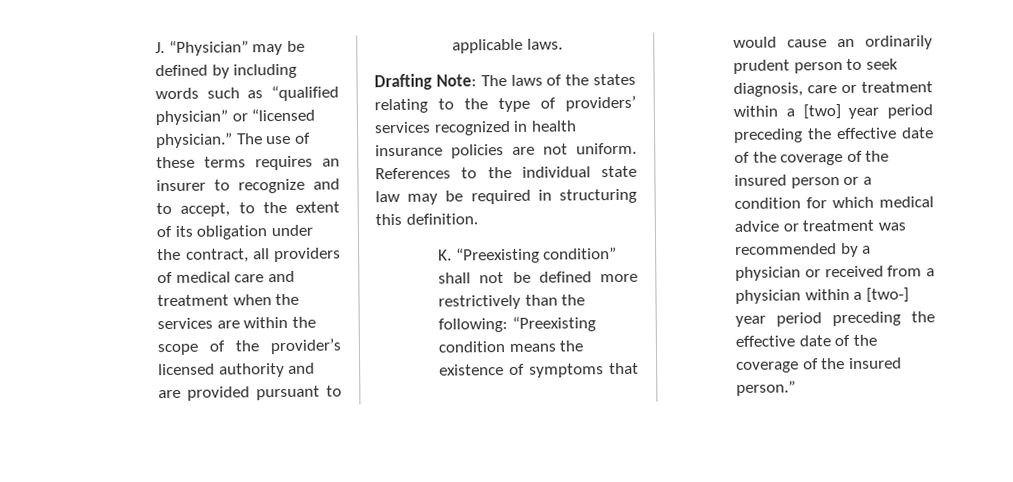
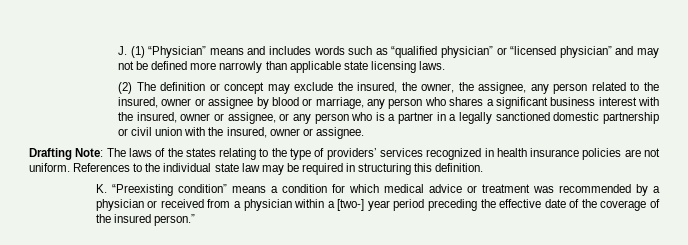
- J. “Physician” may be defined by including words such as “qualified physician” or “licensed physician.” The use of these terms requires an insurer to recognize and to accept, to the extent of its obligation under the contract, all providers of medical care and treatment when the services are within the scope of the provider’s licensed authority and are provided pursuant to applicable laws.
+ J. (1) “Physician” means and includes words such as “qualified physician” or “licensed physician” and may not be defined more narrowly than applicable state licensing laws.
+ (2) The definition or concept may exclude the insured, the owner, the assignee, any person related to the insured, owner or assignee by blood or marriage, any person who shares a significant business interest with the insured, owner or assignee, or any person who is a partner in a legally sanctioned domestic partnership or civil union with the insured, owner or assignee.
- K. “Preexisting condition” shall not be defined more restrictively than the following: “Preexisting condition means the existence of symptoms that would cause an ordinarily prudent person to seek diagnosis, care or treatment within a [two] year period preceding the effective date of the coverage of the insured person or a condition for which medical advice or treatment was recommended by a physician or received from a physician within a [two-] year period preceding the effective date of the coverage of the insured person.”
+ K. “Preexisting condition” means a condition for which medical advice or treatment was recommended by a physician or received from a physician within a [two-] year period preceding the effective date of the coverage of the insured person.”

